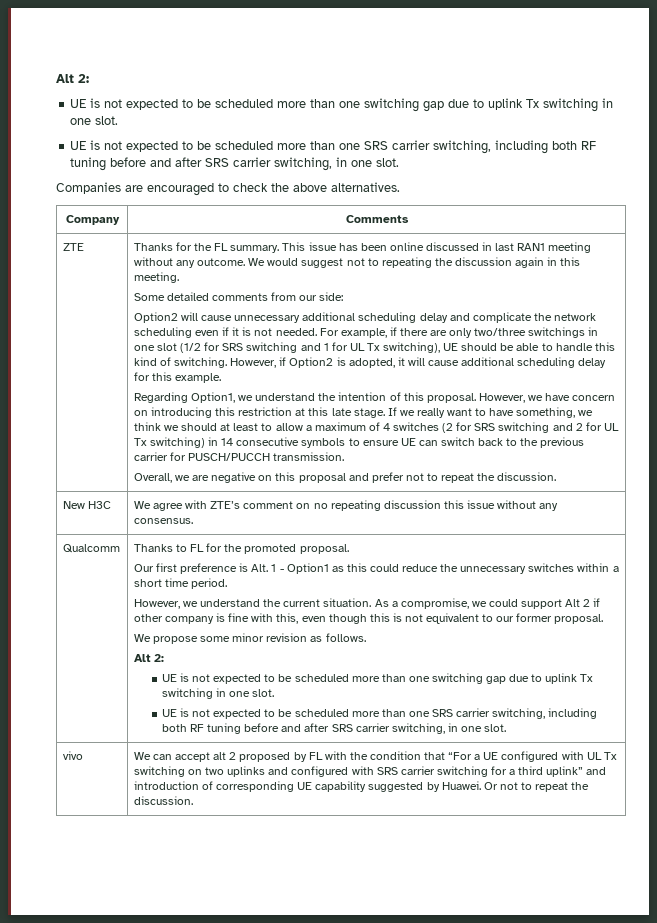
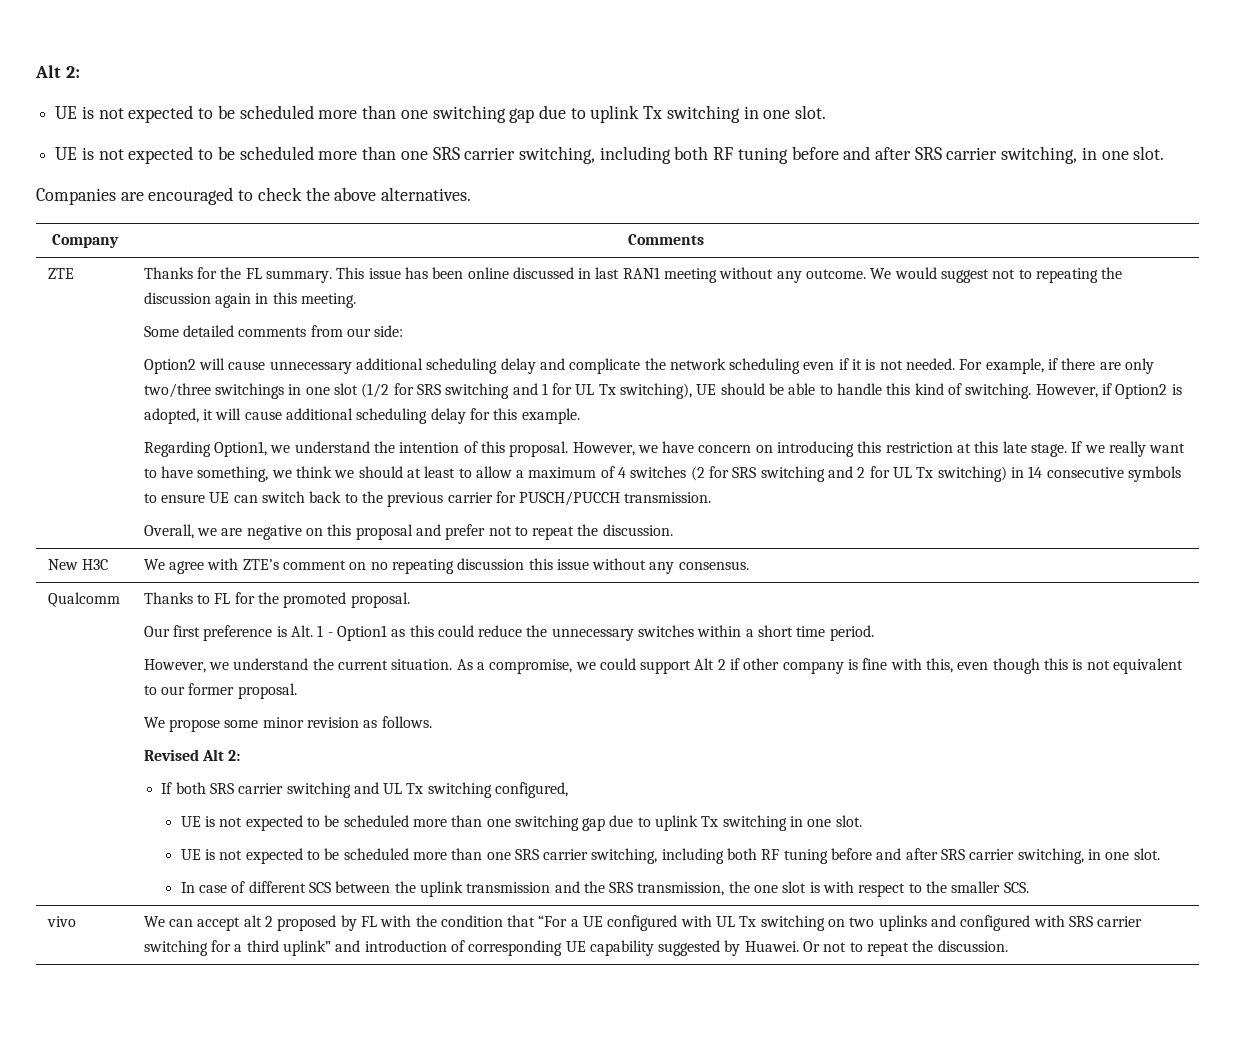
  We propose some minor revision as follows.
- Alt 2:
+ Revised Alt 2:
+ If both SRS carrier switching and UL Tx switching configured,
+ In case of different SCS between the uplink transmission and the SRS transmission, the one slot is with respect to the smaller SCS.

